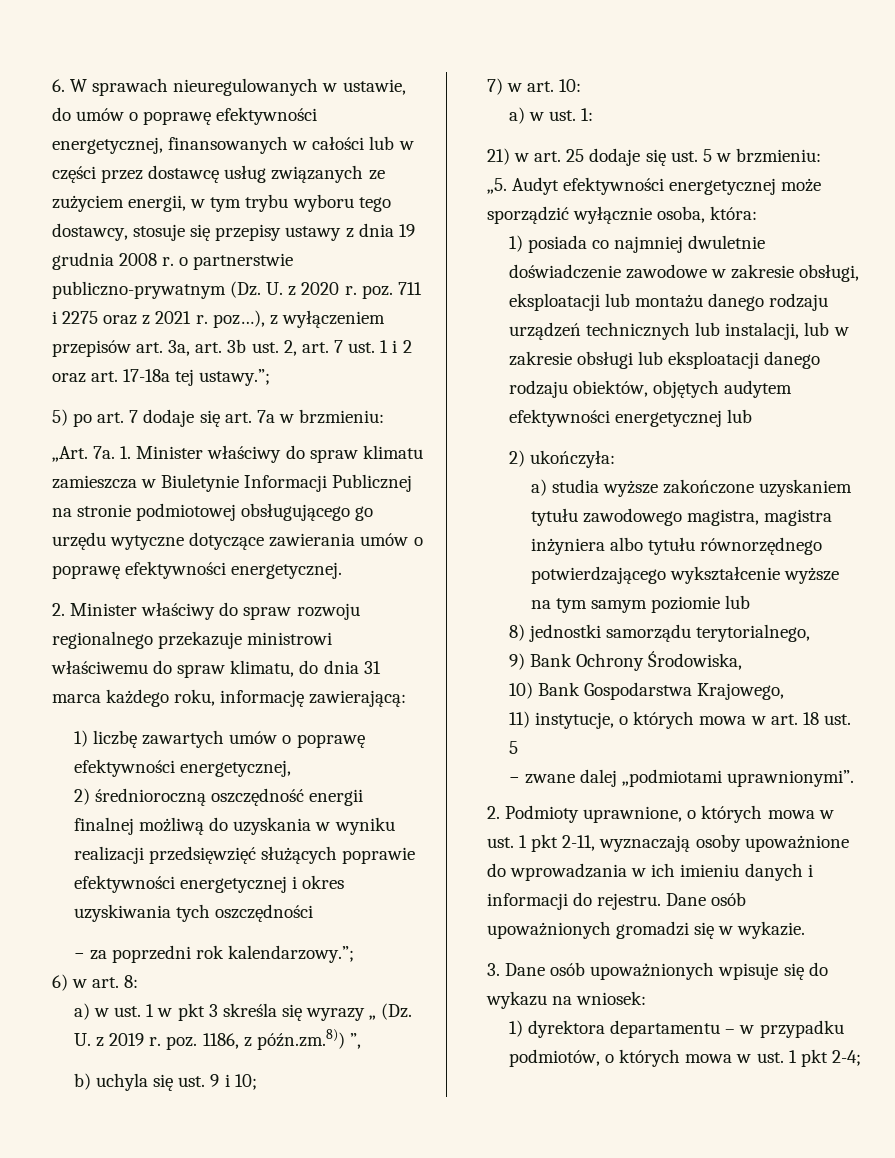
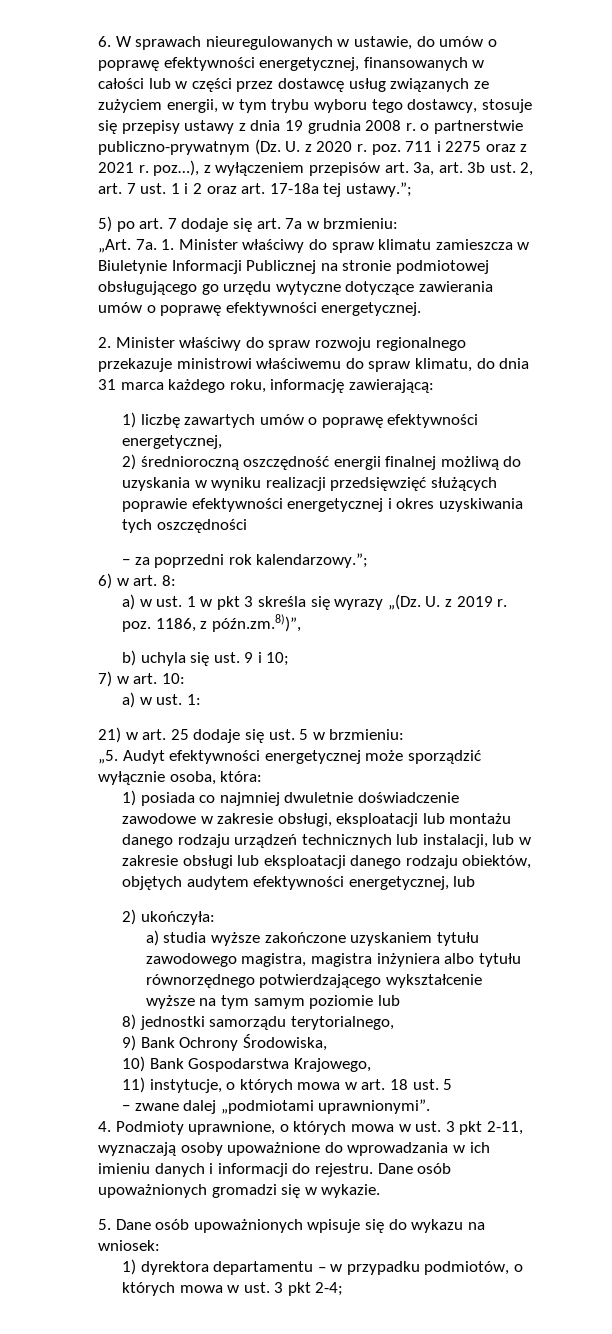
- a) w ust. 1 w pkt 3 skreśla się wyrazy „ (Dz. U. z 2019 r. poz. 1186, z późn.zm.8)) ”,
+ a) w ust. 1 w pkt 3 skreśla się wyrazy „(Dz. U. z 2019 r. poz. 1186, z późn.zm.8))”,
- 1) posiada co najmniej dwuletnie doświadczenie zawodowe w zakresie obsługi, eksploatacji lub montażu danego rodzaju urządzeń technicznych lub instalacji, lub w zakresie obsługi lub eksploatacji danego rodzaju obiektów, objętych audytem efektywności energetycznej lub
+ 1) posiada co najmniej dwuletnie doświadczenie zawodowe w zakresie obsługi, eksploatacji lub montażu danego rodzaju urządzeń technicznych lub instalacji, lub w zakresie obsługi lub eksploatacji danego rodzaju obiektów, objętych audytem efektywności energetycznej, lub
- 2. Podmioty uprawnione, o których mowa w ust. 1 pkt 2-11, wyznaczają osoby upoważnione do wprowadzania w ich imieniu danych i informacji do rejestru.
+ 4. Podmioty uprawnione, o których mowa w ust. 3 pkt 2-11, wyznaczają osoby upoważnione do wprowadzania w ich imieniu danych i informacji do rejestru.
- 3. Dane osób upoważnionych wpisuje się do wykazu na wniosek:
+ 5. Dane osób upoważnionych wpisuje się do wykazu na wniosek:
- 1) dyrektora departamentu – w przypadku podmiotów, o których mowa w ust. 1 pkt 2-4;
+ 1) dyrektora departamentu – w przypadku podmiotów, o których mowa w ust. 3 pkt 2-4;

